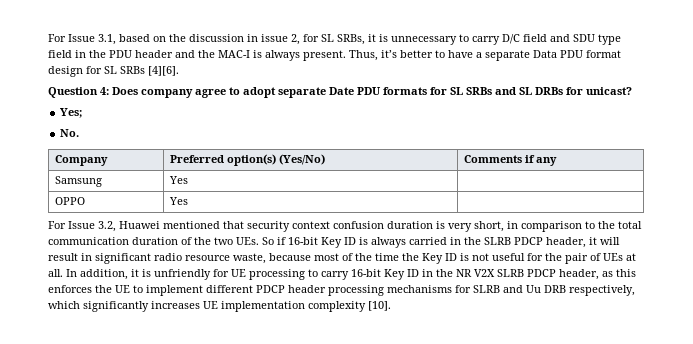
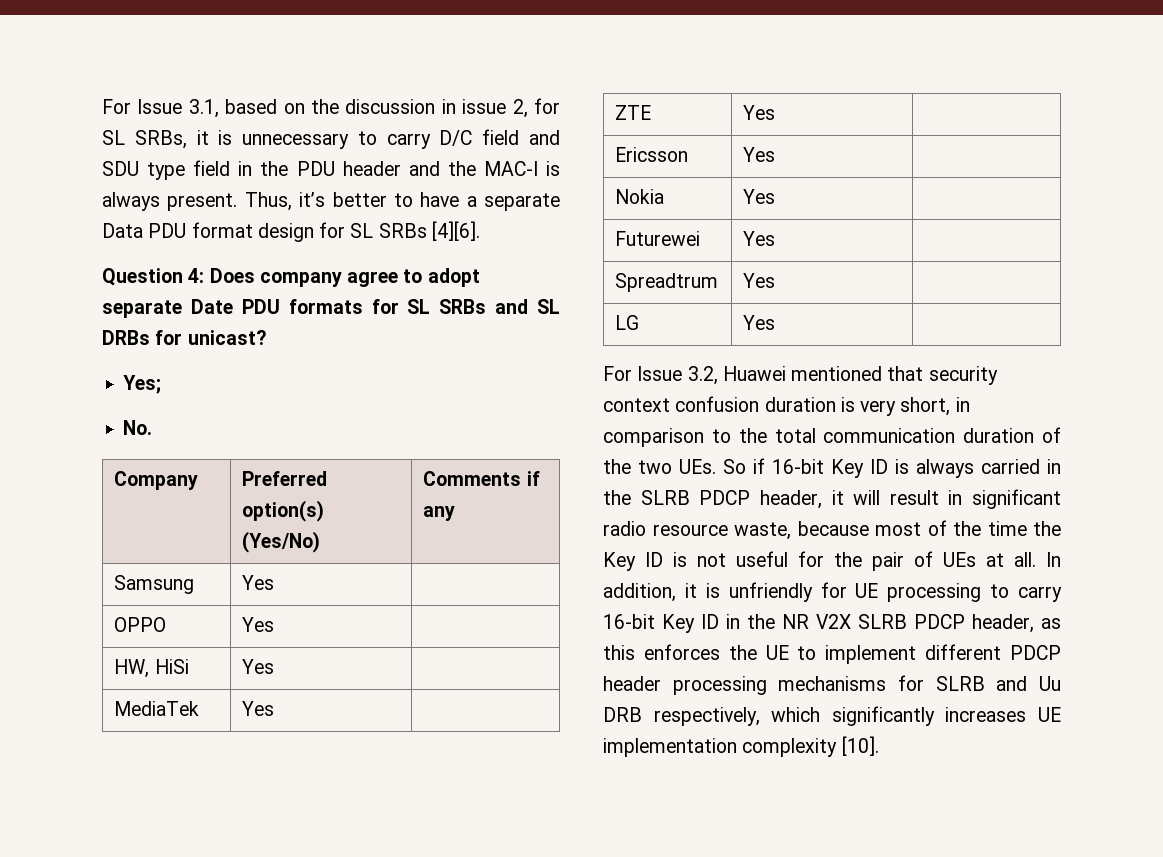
+ HW, HiSi | Yes |
+ MediaTek | Yes |
+ ZTE | Yes |
+ Ericsson | Yes |
+ Nokia | Yes |
+ Futurewei | Yes |
+ Spreadtrum | Yes |
+ LG | Yes |

